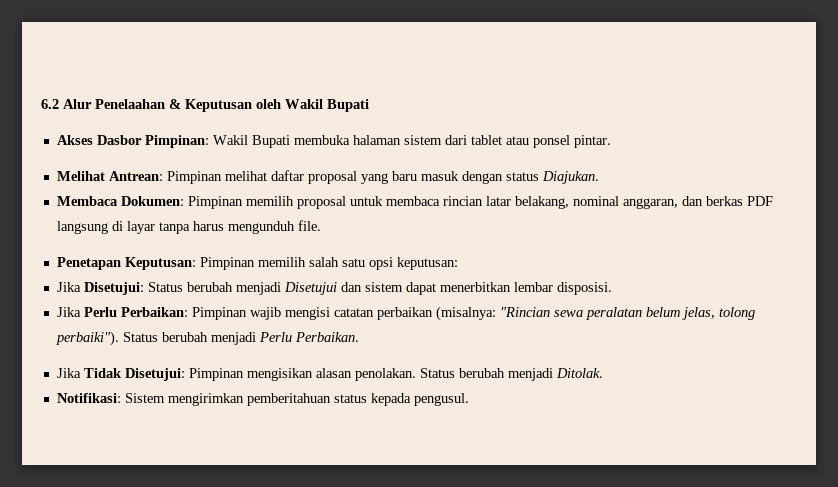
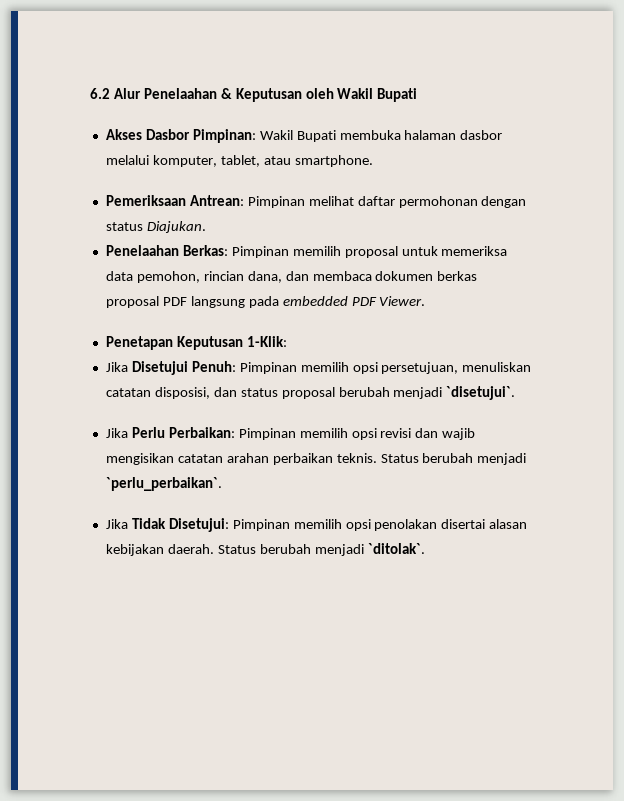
- Akses Dasbor Pimpinan: Wakil Bupati membuka halaman sistem dari tablet atau ponsel pintar.
- Melihat Antrean: Pimpinan melihat daftar proposal yang baru masuk dengan status Diajukan.
+ Akses Dasbor Pimpinan: Wakil Bupati membuka halaman dasbor melalui komputer, tablet, atau smartphone.
+ Pemeriksaan Antrean: Pimpinan melihat daftar permohonan dengan status Diajukan.
- Membaca Dokumen: Pimpinan memilih proposal untuk membaca rincian latar belakang, nominal anggaran, dan berkas PDF langsung di layar tanpa harus mengunduh file.
- Penetapan Keputusan: Pimpinan memilih salah satu opsi keputusan:
- Jika Disetujui: Status berubah menjadi Disetujui dan sistem dapat menerbitkan lembar disposisi.
- Jika Perlu Perbaikan: Pimpinan wajib mengisi catatan perbaikan (misalnya: "Rincian sewa peralatan belum jelas, tolong perbaiki"). Status berubah menjadi Perlu Perbaikan.
+ Penelaahan Berkas: Pimpinan memilih proposal untuk memeriksa data pemohon, rincian dana, dan membaca dokumen berkas proposal PDF langsung pada embedded PDF Viewer.
+ Penetapan Keputusan 1-Klik:
+ Jika Disetujui Penuh: Pimpinan memilih opsi persetujuan, menuliskan catatan disposisi, dan status proposal berubah menjadi `disetujui`.
+ Jika Perlu Perbaikan: Pimpinan memilih opsi revisi dan wajib mengisikan catatan arahan perbaikan teknis. Status berubah menjadi `perlu_perbaikan`.
- Jika Tidak Disetujui: Pimpinan mengisikan alasan penolakan. Status berubah menjadi Ditolak.
- Notifikasi: Sistem mengirimkan pemberitahuan status kepada pengusul.
+ Jika Tidak Disetujui: Pimpinan memilih opsi penolakan disertai alasan kebijakan daerah. Status berubah menjadi `ditolak`.

